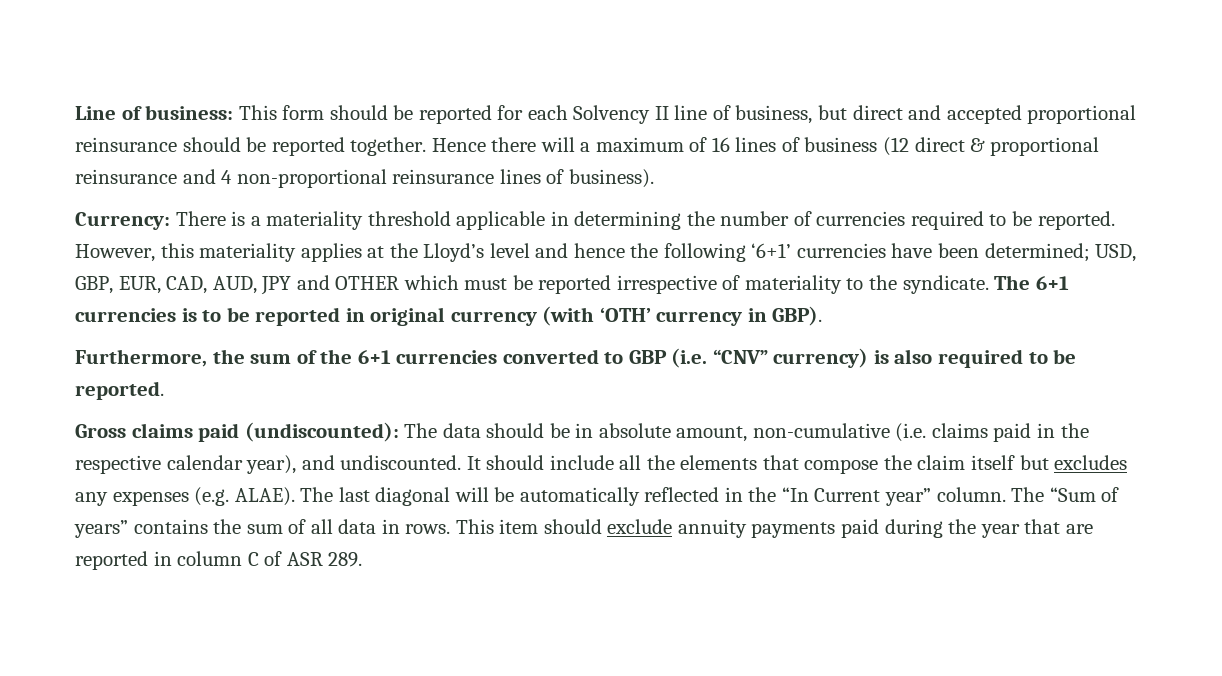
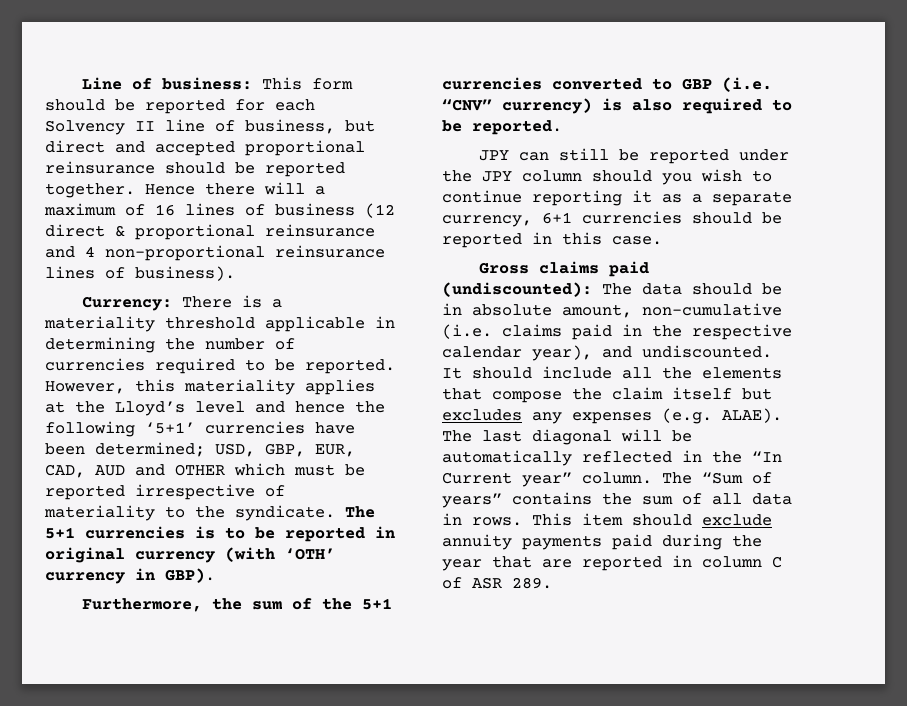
- However, this materiality applies at the Lloyd’s level and hence the following ‘6+1’ currencies have been determined; USD, GBP, EUR, CAD, AUD, JPY and OTHER which must be reported irrespective of materiality to the syndicate.
+ However, this materiality applies at the Lloyd’s level and hence the following ‘5+1’ currencies have been determined; USD, GBP, EUR, CAD, AUD and OTHER which must be reported irrespective of materiality to the syndicate.
- The 6+1 currencies is to be reported in original currency (with ‘OTH’ currency in GBP).
+ The 5+1 currencies is to be reported in original currency (with ‘OTH’ currency in GBP).
- Furthermore, the sum of the 6+1 currencies converted to GBP (i.e. “CNV” currency) is also required to be reported.
+ Furthermore, the sum of the 5+1 currencies converted to GBP (i.e. “CNV” currency) is also required to be reported.
+ JPY can still be reported under the JPY column should you wish to continue reporting it as a separate currency, 6+1 currencies should be reported in this case.

